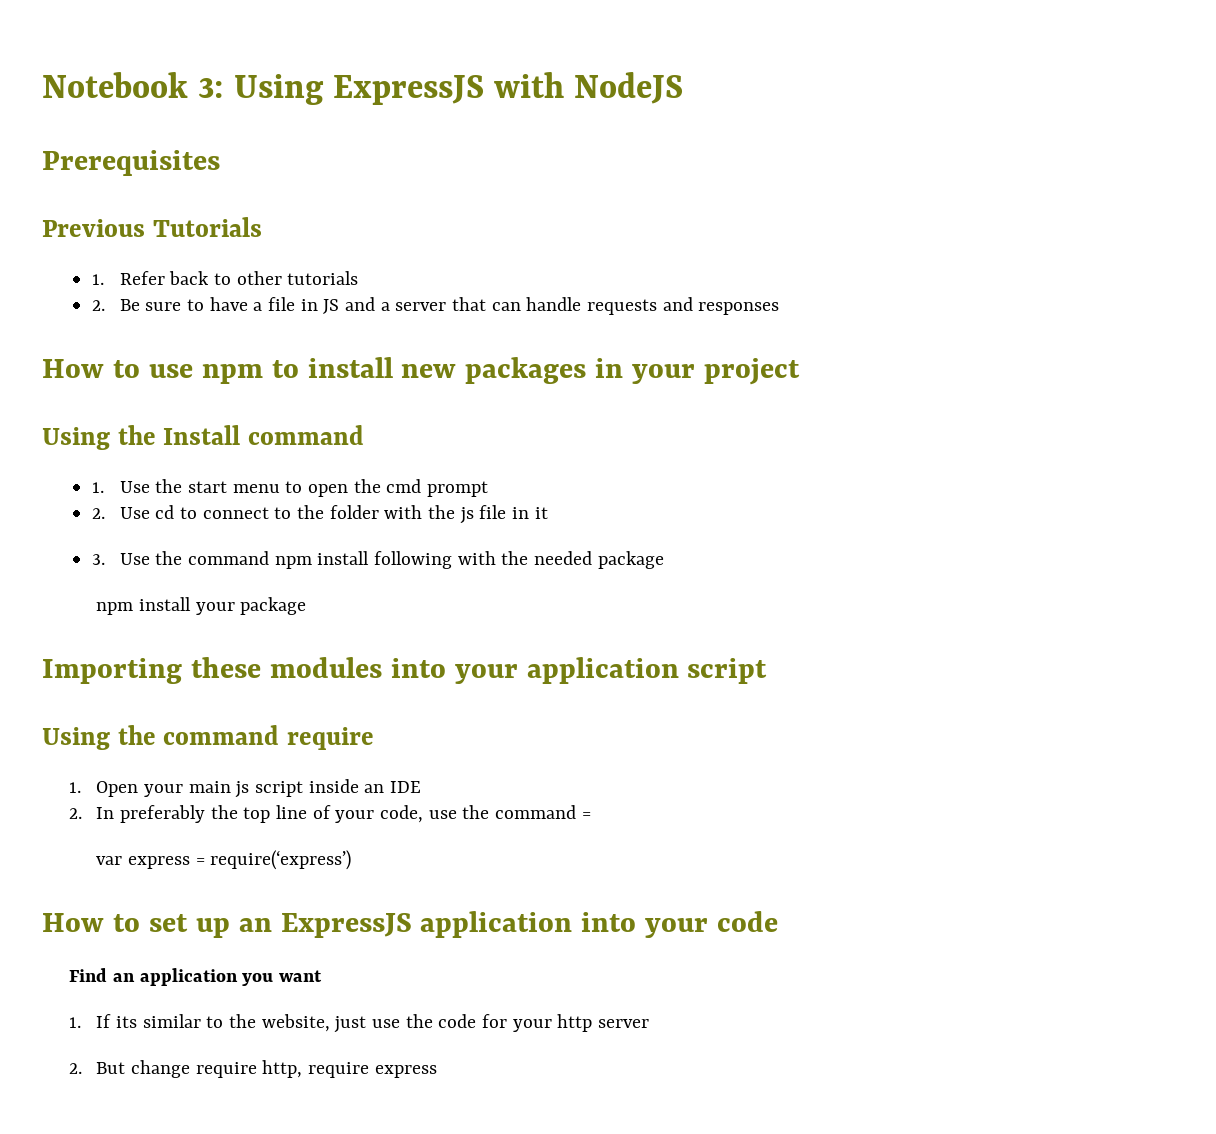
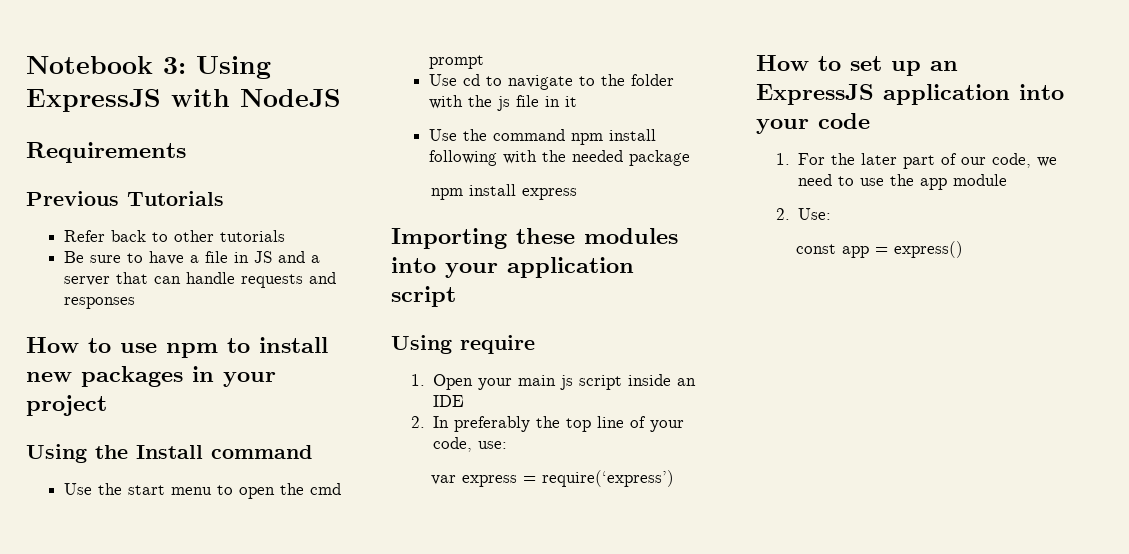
- Prerequisites
+ Requirements
- 1. Refer back to other tutorials
+ Refer back to other tutorials
- 2. Be sure to have a file in JS and a server that can handle requests and responses
+ Be sure to have a file in JS and a server that can handle requests and responses
- 1. Use the start menu to open the cmd prompt
+ Use the start menu to open the cmd prompt
- 2. Use cd to connect to the folder with the js file in it
+ Use cd to navigate to the folder with the js file in it
- 3. Use the command npm install following with the needed package
+ Use the command npm install following with the needed package
- npm install your package
+ npm install express
- Using the command require
+ Using require
- 2. In preferably the top line of your code, use the command =
+ 2. In preferably the top line of your code, use:
- Find an application you want
- 1. If its similar to the website, just use the code for your http server
- 2. But change require http, require express
+ 1. For the later part of our code, we need to use the app module
+ 2. Use:
+ const app = express()

